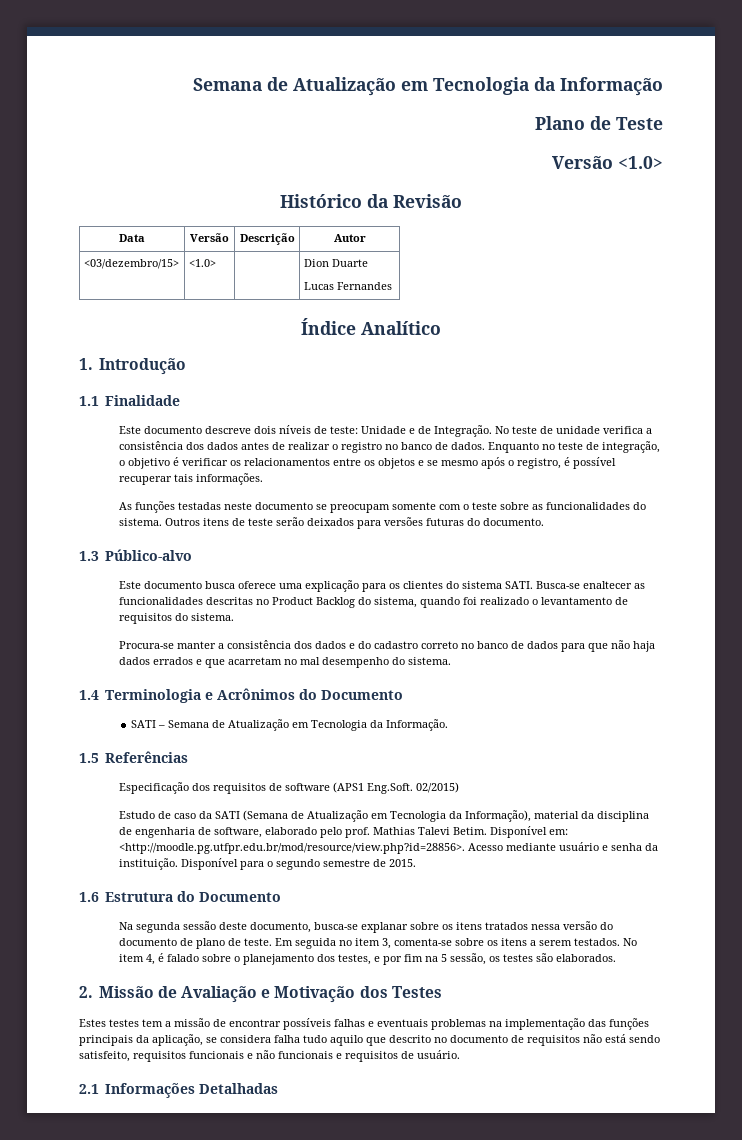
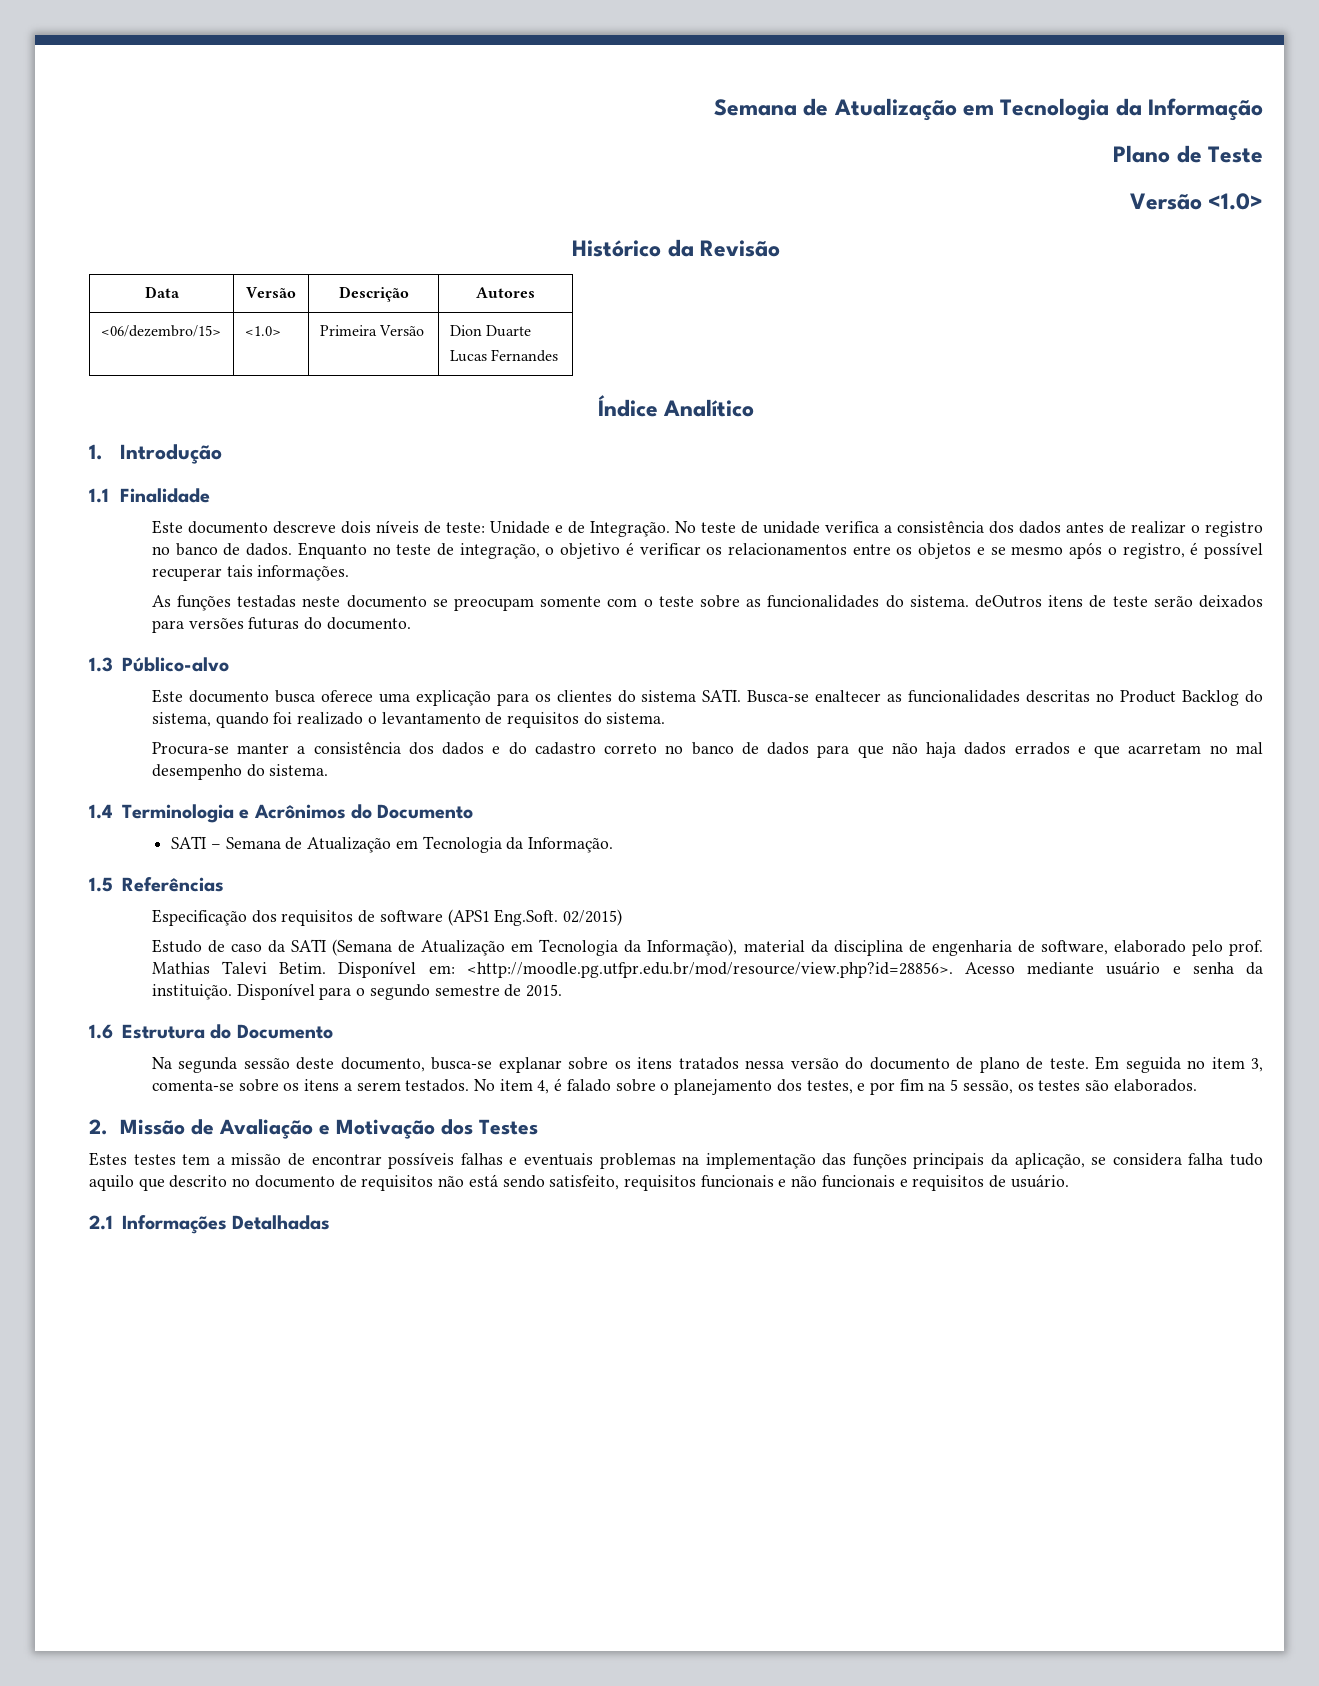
- Data | Versão | Descrição | Autor
- <03/dezembro/15> | <1.0> | | Dion Duarte
+ Data | Versão | Descrição | Autores
+ <06/dezembro/15> | <1.0> | Primeira Versão | Dion Duarte
- As funções testadas neste documento se preocupam somente com o teste sobre as funcionalidades do sistema. Outros itens de teste serão deixados para versões futuras do documento.
+ As funções testadas neste documento se preocupam somente com o teste sobre as funcionalidades do sistema. deOutros itens de teste serão deixados para versões futuras do documento.

